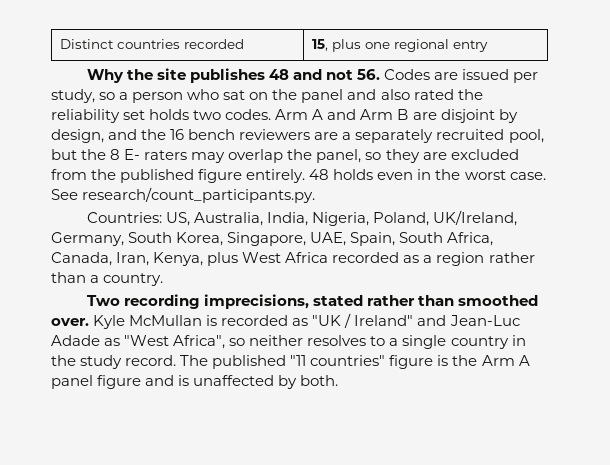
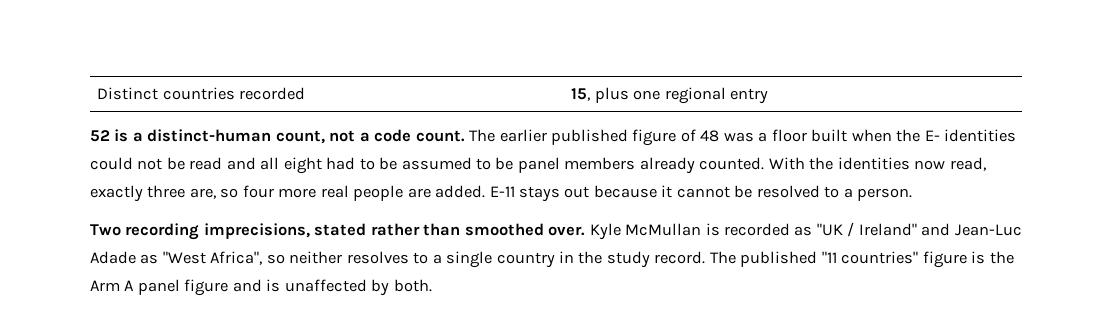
- Why the site publishes 48 and not 56. Codes are issued per study, so a person who sat on the panel and also rated the reliability set holds two codes. Arm A and Arm B are disjoint by design, and the 16 bench reviewers are a separately recruited pool, but the 8 E- raters may overlap the panel, so they are excluded from the published figure entirely. 48 holds even in the worst case. See research/count_participants.py.
- Countries: US, Australia, India, Nigeria, Poland, UK/Ireland, Germany, South Korea, Singapore, UAE, Spain, South Africa, Canada, Iran, Kenya, plus West Africa recorded as a region rather than a country.
+ 52 is a distinct-human count, not a code count. The earlier published figure of 48 was a floor built when the E- identities could not be read and all eight had to be assumed to be panel members already counted. With the identities now read, exactly three are, so four more real people are added. E-11 stays out because it cannot be resolved to a person.

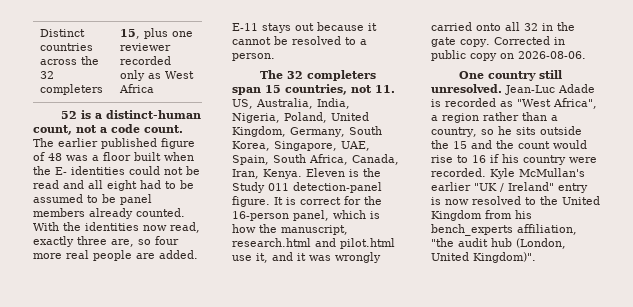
- Distinct countries recorded | 15, plus one regional entry
+ Distinct countries across the 32 completers | 15, plus one reviewer recorded only as West Africa
- Two recording imprecisions, stated rather than smoothed over. Kyle McMullan is recorded as "UK / Ireland" and Jean-Luc Adade as "West Africa", so neither resolves to a single country in the study record. The published "11 countries" figure is the Arm A panel figure and is unaffected by both.
+ The 32 completers span 15 countries, not 11. US, Australia, India, Nigeria, Poland, United Kingdom, Germany, South Korea, Singapore, UAE, Spain, South Africa, Canada, Iran, Kenya. Eleven is the Study 011 detection-panel figure. It is correct for the 16-person panel, which is how the manuscript, research.html and pilot.html use it, and it was wrongly carried onto all 32 in the gate copy. Corrected in public copy on 2026-08-06.
+ One country still unresolved. Jean-Luc Adade is recorded as "West Africa", a region rather than a country, so he sits outside the 15 and the count would rise to 16 if his country were recorded. Kyle McMullan's earlier "UK / Ireland" entry is now resolved to the United Kingdom from his bench_experts affiliation, "the audit hub (London, United Kingdom)".

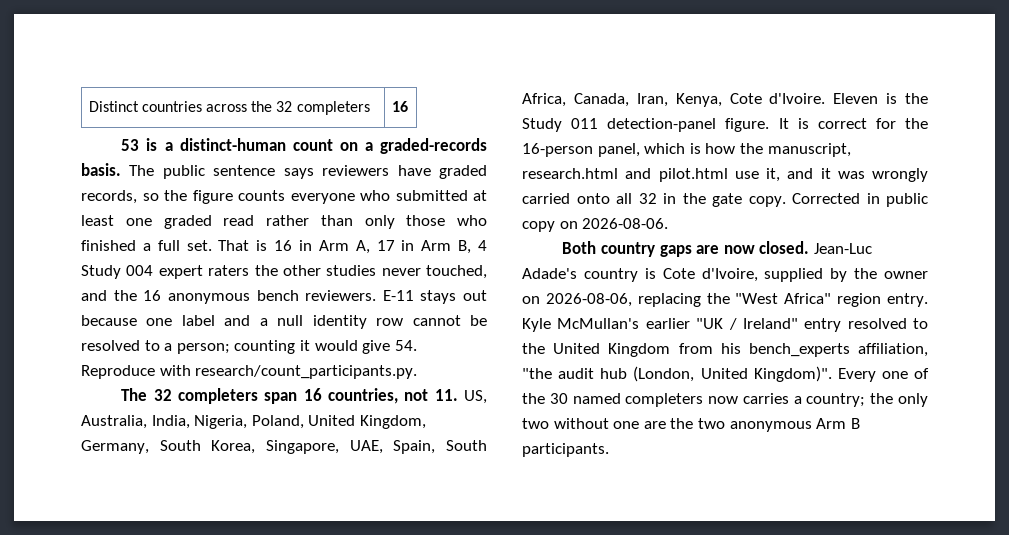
- Distinct countries across the 32 completers | 15, plus one reviewer recorded only as West Africa
- 52 is a distinct-human count, not a code count. The earlier published figure of 48 was a floor built when the E- identities could not be read and all eight had to be assumed to be panel members already counted. With the identities now read, exactly three are, so four more real people are added. E-11 stays out because it cannot be resolved to a person.
+ Distinct countries across the 32 completers | 16
+ 53 is a distinct-human count on a graded-records basis. The public sentence says reviewers have graded records, so the figure counts everyone who submitted at least one graded read rather than only those who finished a full set. That is 16 in Arm A, 17 in Arm B, 4 Study 004 expert raters the other studies never touched, and the 16 anonymous bench reviewers. E-11 stays out because one label and a null identity row cannot be resolved to a person; counting it would give 54. Reproduce with research/count_participants.py.
- The 32 completers span 15 countries, not 11. US, Australia, India, Nigeria, Poland, United Kingdom, Germany, South Korea, Singapore, UAE, Spain, South Africa, Canada, Iran, Kenya.
+ The 32 completers span 16 countries, not 11. US, Australia, India, Nigeria, Poland, United Kingdom, Germany, South Korea, Singapore, UAE, Spain, South Africa, Canada, Iran, Kenya, Cote d'Ivoire.
- One country still unresolved. Jean-Luc Adade is recorded as "West Africa", a region rather than a country, so he sits outside the 15 and the count would rise to 16 if his country were recorded.
+ Both country gaps are now closed. Jean-Luc Adade's country is Cote d'Ivoire, supplied by the owner on 2026-08-06, replacing the "West Africa" region entry.
- Kyle McMullan's earlier "UK / Ireland" entry is now resolved to the United Kingdom from his bench_experts affiliation, "the audit hub (London, United Kingdom)".
+ Kyle McMullan's earlier "UK / Ireland" entry resolved to the United Kingdom from his bench_experts affiliation, "the audit hub (London, United Kingdom)".
+ Every one of the 30 named completers now carries a country; the only two without one are the two anonymous Arm B participants.

